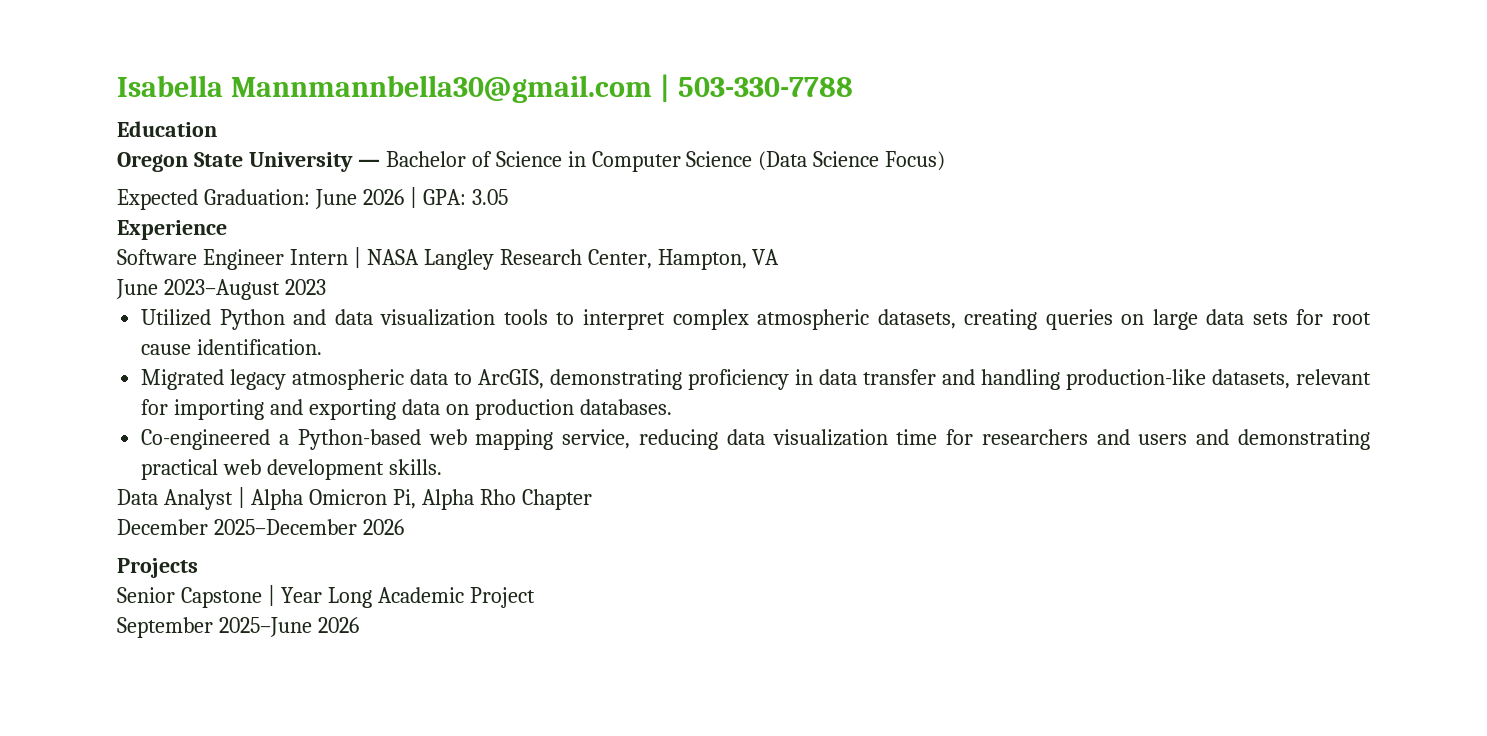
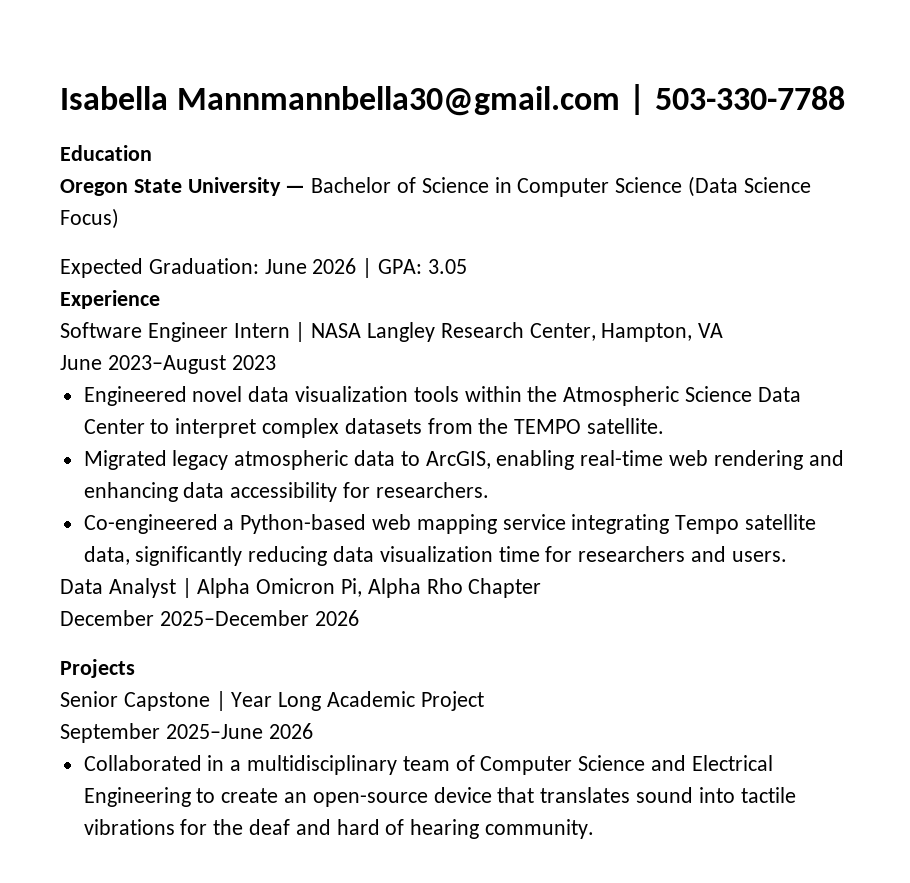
- Utilized Python and data visualization tools to interpret complex atmospheric datasets, creating queries on large data sets for root cause identification.
+ Engineered novel data visualization tools within the Atmospheric Science Data Center to interpret complex datasets from the TEMPO satellite.
- Migrated legacy atmospheric data to ArcGIS, demonstrating proficiency in data transfer and handling production-like datasets, relevant for importing and exporting data on production databases.
+ Migrated legacy atmospheric data to ArcGIS, enabling real-time web rendering and enhancing data accessibility for researchers.
- Co-engineered a Python-based web mapping service, reducing data visualization time for researchers and users and demonstrating practical web development skills.
+ Co-engineered a Python-based web mapping service integrating Tempo satellite data, significantly reducing data visualization time for researchers and users.
+ Collaborated in a multidisciplinary team of Computer Science and Electrical Engineering to create an open-source device that translates sound into tactile vibrations for the deaf and hard of hearing community.

